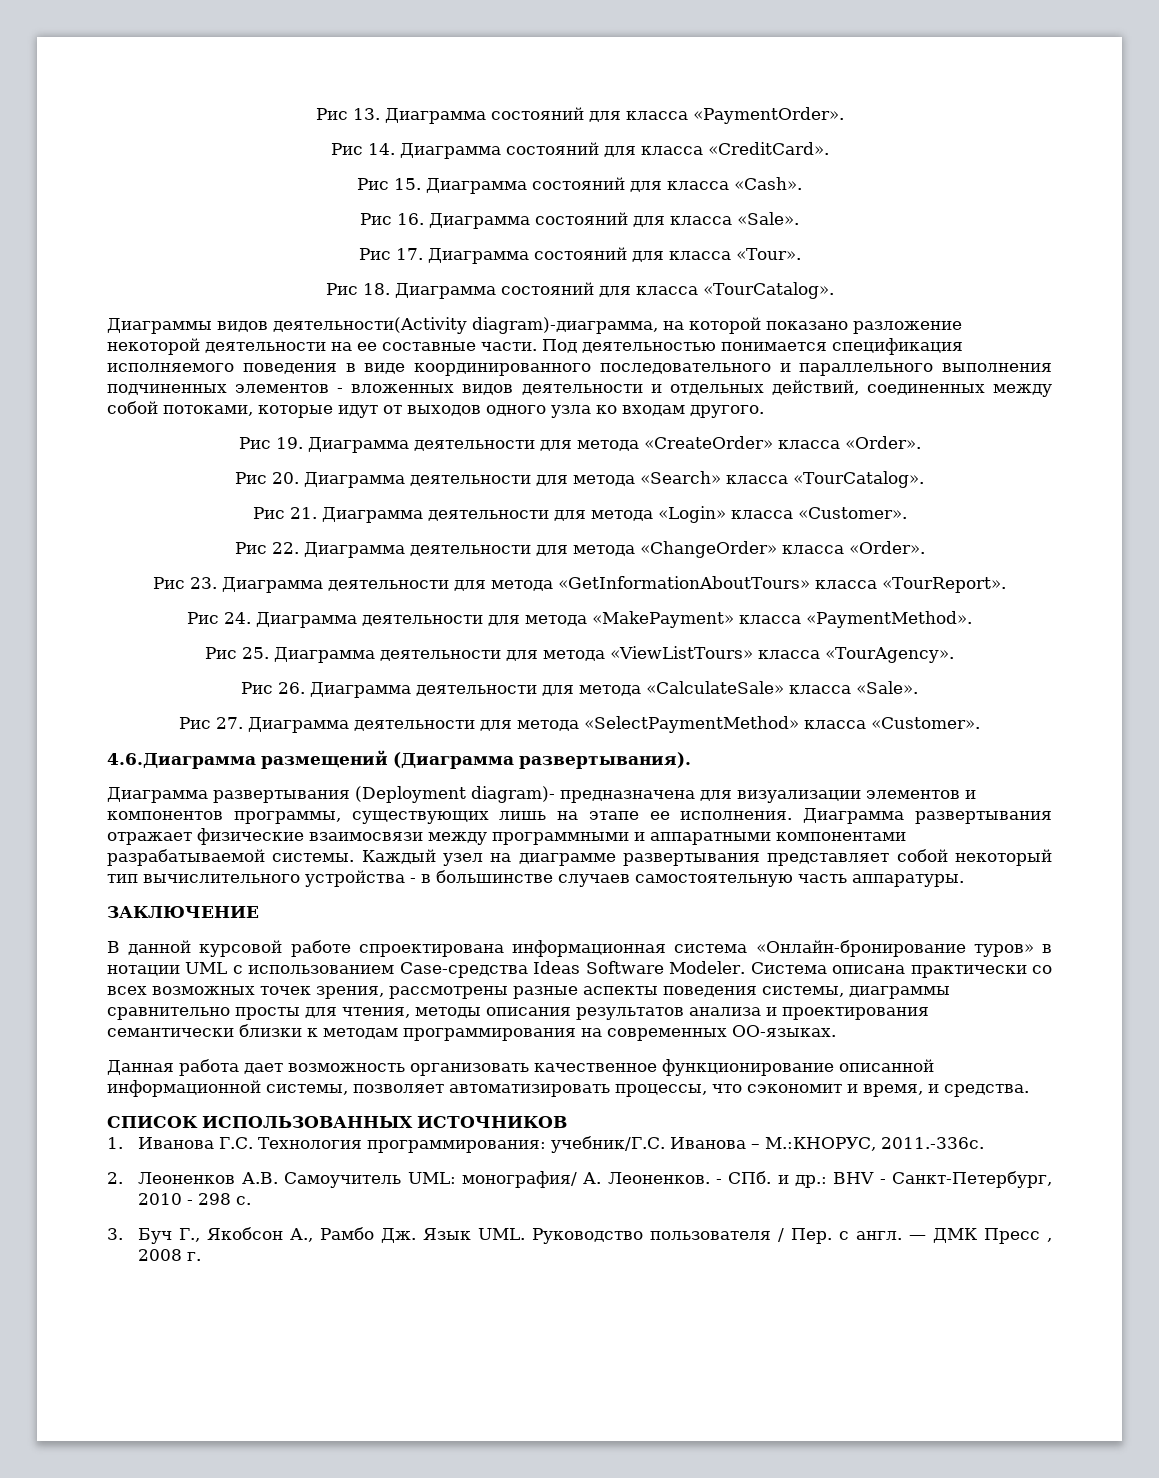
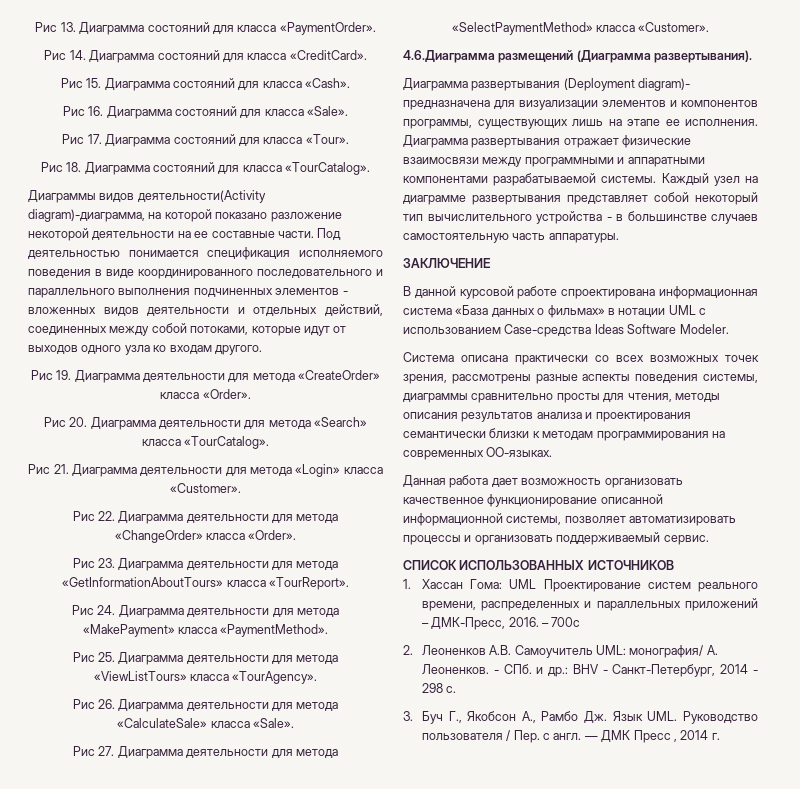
- В данной курсовой работе спроектирована информационная система «Онлайн-бронирование туров» в нотации UML с использованием Сase-средства Ideas Software Modeler. Система описана практически со всех возможных точек зрения, рассмотрены разные аспекты поведения системы, диаграммы сравнительно просты для чтения, методы описания результатов анализа и проектирования семантически близки к методам программирования на современных ОО-языках.
+ В данной курсовой работе спроектирована информационная система «База данных о фильмах» в нотации UML с использованием Сase-средства Ideas Software Modeler.
+ Система описана практически со всех возможных точек зрения, рассмотрены разные аспекты поведения системы, диаграммы сравнительно просты для чтения, методы описания результатов анализа и проектирования семантически близки к методам программирования на современных ОО-языках.
- Данная работа дает возможность организовать качественное функционирование описанной информационной системы, позволяет автоматизировать процессы, что сэкономит и время, и средства.
+ Данная работа дает возможность организовать качественное функционирование описанной информационной системы, позволяет автоматизировать процессы и организовать поддерживаемый сервис.
  СПИСОК ИСПОЛЬЗОВАННЫХ ИСТОЧНИКОВ
- 1. Иванова Г.С. Технология программирования: учебник/Г.С. Иванова – М.:КНОРУС, 2011.-336с.
+ 1. Хассан Гома: UML Проектирование систем реального времени, распределенных и параллельных приложений – ДМК-Пресс, 2016. – 700c
- - СПб. и др.: BHV - Санкт-Петербург, 2010 - 298 с.
+ - СПб. и др.: BHV - Санкт-Петербург, 2014 - 298 с.
- — ДМК Пресс , 2008 г.
+ — ДМК Пресс , 2014 г.

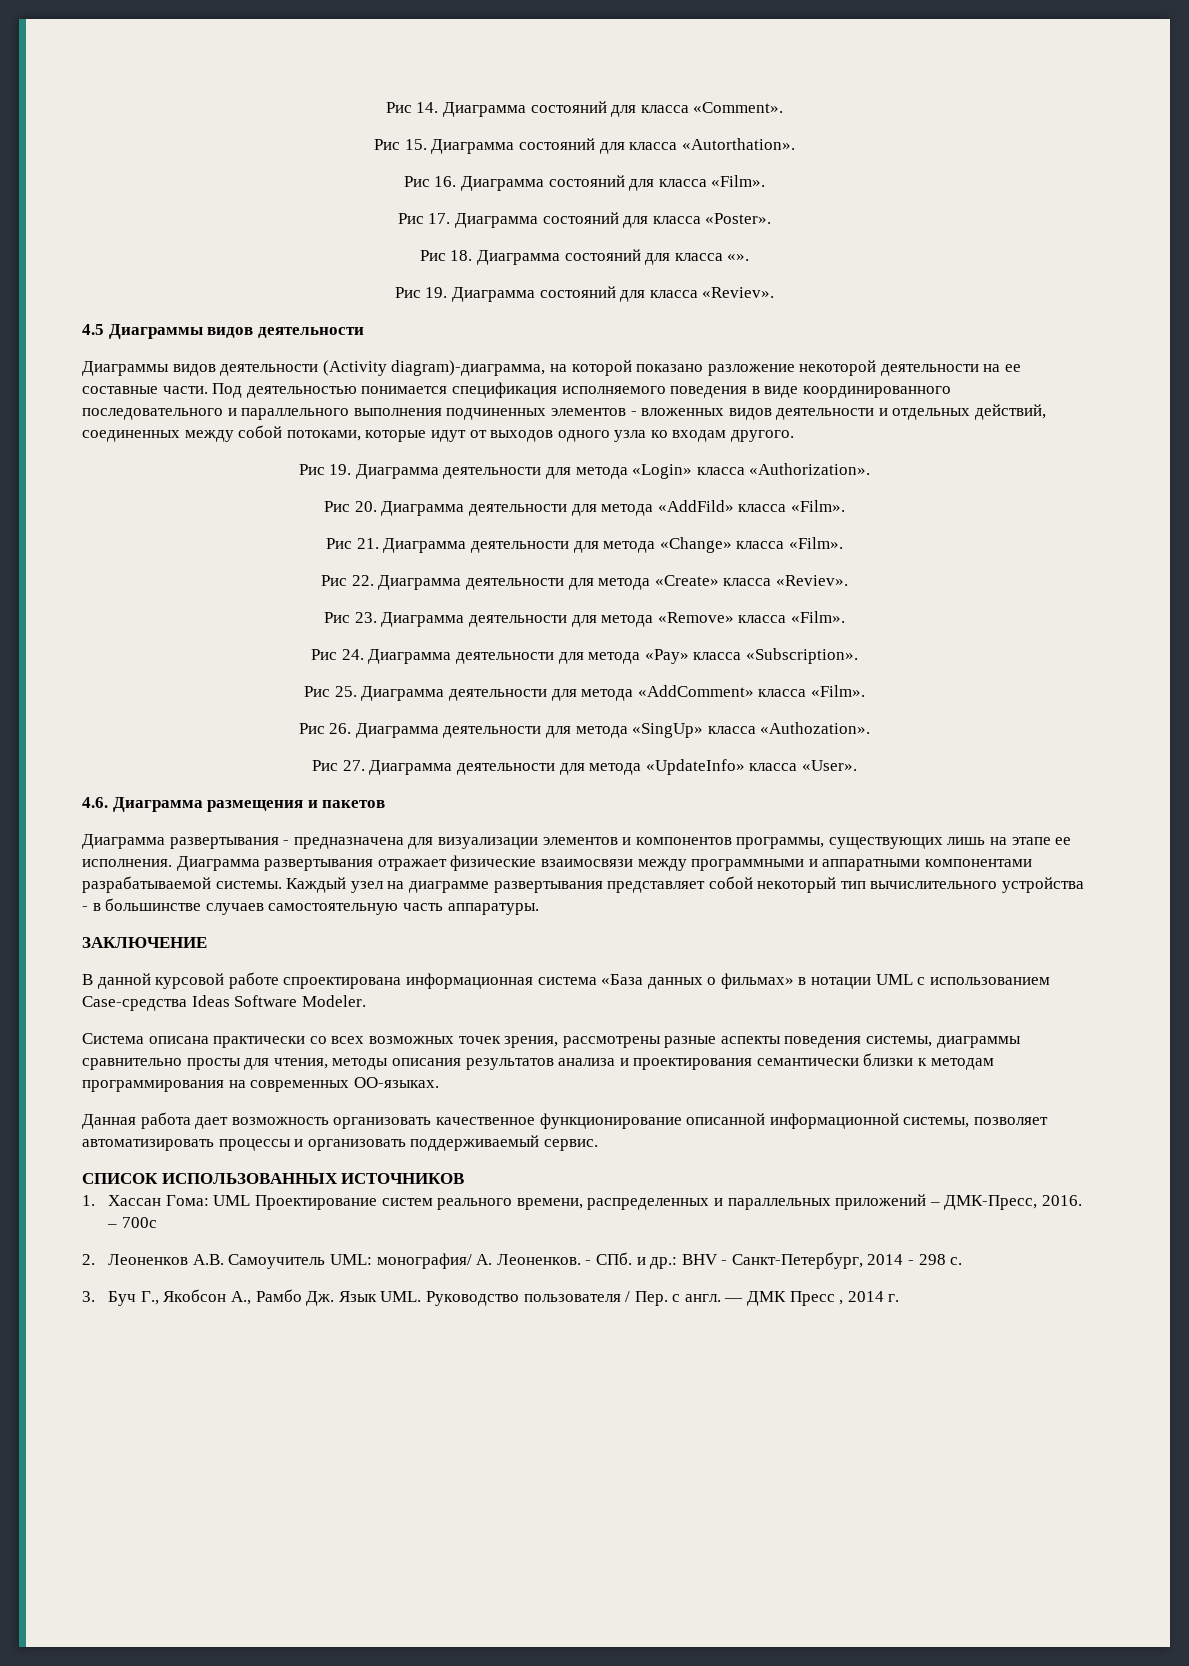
- Рис 13. Диаграмма состояний для класса «PaymentOrder».
- Рис 14. Диаграмма состояний для класса «CreditCard».
+ Рис 14. Диаграмма состояний для класса «Comment».
- Рис 15. Диаграмма состояний для класса «Cash».
+ Рис 15. Диаграмма состояний для класса «Autorthation».
- Рис 16. Диаграмма состояний для класса «Sale».
+ Рис 16. Диаграмма состояний для класса «Film».
- Рис 17. Диаграмма состояний для класса «Tour».
+ Рис 17. Диаграмма состояний для класса «Poster».
- Рис 18. Диаграмма состояний для класса «TourCatalog».
- Диаграммы видов деятельности(Activity diagram)-диаграмма, на которой показано разложение некоторой деятельности на ее составные части.
+ Рис 18. Диаграмма состояний для класса «».
+ Рис 19. Диаграмма состояний для класса «Reviev».
+ 4.5 Диаграммы видов деятельности
+ Диаграммы видов деятельности (Activity diagram)-диаграмма, на которой показано разложение некоторой деятельности на ее составные части.
- Рис 19. Диаграмма деятельности для метода «CreateOrder» класса «Order».
+ Рис 19. Диаграмма деятельности для метода «Login» класса «Authorization».
- Рис 20. Диаграмма деятельности для метода «Search» класса «TourCatalog».
+ Рис 20. Диаграмма деятельности для метода «AddFild» класса «Film».
- Рис 21. Диаграмма деятельности для метода «Login» класса «Customer».
+ Рис 21. Диаграмма деятельности для метода «Change» класса «Film».
- Рис 22. Диаграмма деятельности для метода «ChangeOrder» класса «Order».
+ Рис 22. Диаграмма деятельности для метода «Create» класса «Reviev».
- Рис 23. Диаграмма деятельности для метода «GetInformationAboutTours» класса «TourReport».
+ Рис 23. Диаграмма деятельности для метода «Remove» класса «Film».
- Рис 24. Диаграмма деятельности для метода «MakePayment» класса «PaymentMethod».
+ Рис 24. Диаграмма деятельности для метода «Pay» класса «Subscription».
- Рис 25. Диаграмма деятельности для метода «ViewListTours» класса «TourAgency».
+ Рис 25. Диаграмма деятельности для метода «AddComment» класса «Film».
- Рис 26. Диаграмма деятельности для метода «CalculateSale» класса «Sale».
+ Рис 26. Диаграмма деятельности для метода «SingUp» класса «Authozation».
- Рис 27. Диаграмма деятельности для метода «SelectPaymentMethod» класса «Customer».
- 4.6.Диаграмма размещений (Диаграмма развертывания).
- Диаграмма развертывания (Deployment diagram)- предназначена для визуализации элементов и компонентов программы, существующих лишь на этапе ее исполнения.
+ Рис 27. Диаграмма деятельности для метода «UpdateInfo» класса «User».
+ 4.6. Диаграмма размещения и пакетов
+ Диаграмма развертывания - предназначена для визуализации элементов и компонентов программы, существующих лишь на этапе ее исполнения.

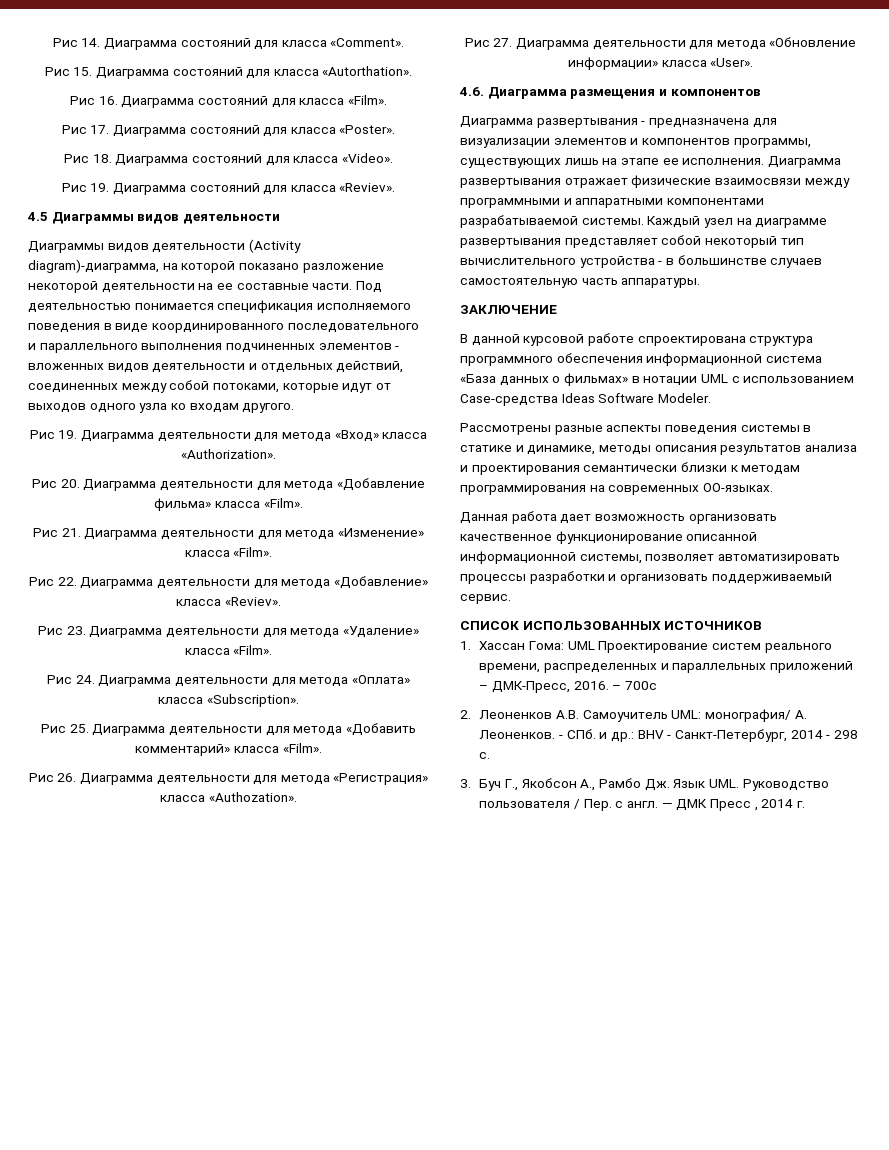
- Рис 18. Диаграмма состояний для класса «».
+ Рис 18. Диаграмма состояний для класса «Video».
- Рис 19. Диаграмма деятельности для метода «Login» класса «Authorization».
+ Рис 19. Диаграмма деятельности для метода «Вход» класса «Authorization».
- Рис 20. Диаграмма деятельности для метода «AddFild» класса «Film».
+ Рис 20. Диаграмма деятельности для метода «Добавление фильма» класса «Film».
- Рис 21. Диаграмма деятельности для метода «Change» класса «Film».
+ Рис 21. Диаграмма деятельности для метода «Изменение» класса «Film».
- Рис 22. Диаграмма деятельности для метода «Create» класса «Reviev».
+ Рис 22. Диаграмма деятельности для метода «Добавление» класса «Reviev».
- Рис 23. Диаграмма деятельности для метода «Remove» класса «Film».
+ Рис 23. Диаграмма деятельности для метода «Удаление» класса «Film».
- Рис 24. Диаграмма деятельности для метода «Pay» класса «Subscription».
+ Рис 24. Диаграмма деятельности для метода «Оплата» класса «Subscription».
- Рис 25. Диаграмма деятельности для метода «AddComment» класса «Film».
+ Рис 25. Диаграмма деятельности для метода «Добавить комментарий» класса «Film».
- Рис 26. Диаграмма деятельности для метода «SingUp» класса «Authozation».
+ Рис 26. Диаграмма деятельности для метода «Регистрация» класса «Authozation».
- Рис 27. Диаграмма деятельности для метода «UpdateInfo» класса «User».
+ Рис 27. Диаграмма деятельности для метода «Обновление информации» класса «User».
- 4.6. Диаграмма размещения и пакетов
+ 4.6. Диаграмма размещения и компонентов
- В данной курсовой работе спроектирована информационная система «База данных о фильмах» в нотации UML с использованием Сase-средства Ideas Software Modeler.
+ В данной курсовой работе спроектирована структура программного обеспечения информационной система «База данных о фильмах» в нотации UML с использованием Сase-средства Ideas Software Modeler.
- Система описана практически со всех возможных точек зрения, рассмотрены разные аспекты поведения системы, диаграммы сравнительно просты для чтения, методы описания результатов анализа и проектирования семантически близки к методам программирования на современных ОО-языках.
+ Рассмотрены разные аспекты поведения системы в статике и динамике, методы описания результатов анализа и проектирования семантически близки к методам программирования на современных ОО-языках.
- Данная работа дает возможность организовать качественное функционирование описанной информационной системы, позволяет автоматизировать процессы и организовать поддерживаемый сервис.
+ Данная работа дает возможность организовать качественное функционирование описанной информационной системы, позволяет автоматизировать процессы разработки и организовать поддерживаемый сервис.

